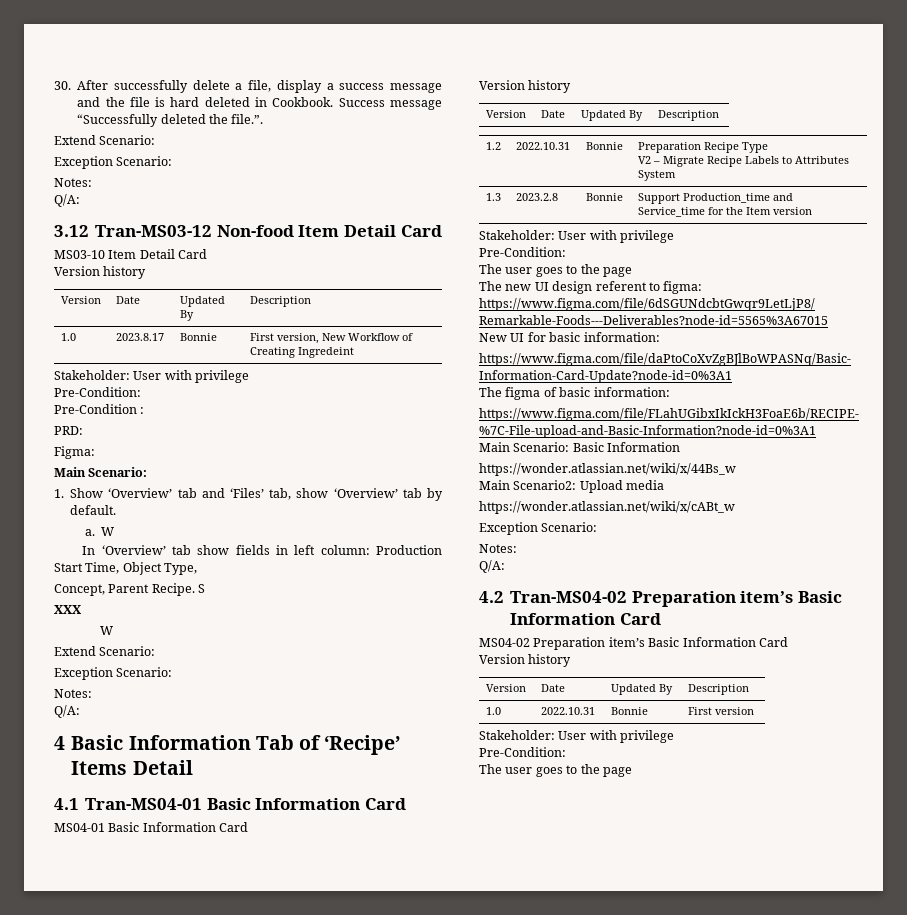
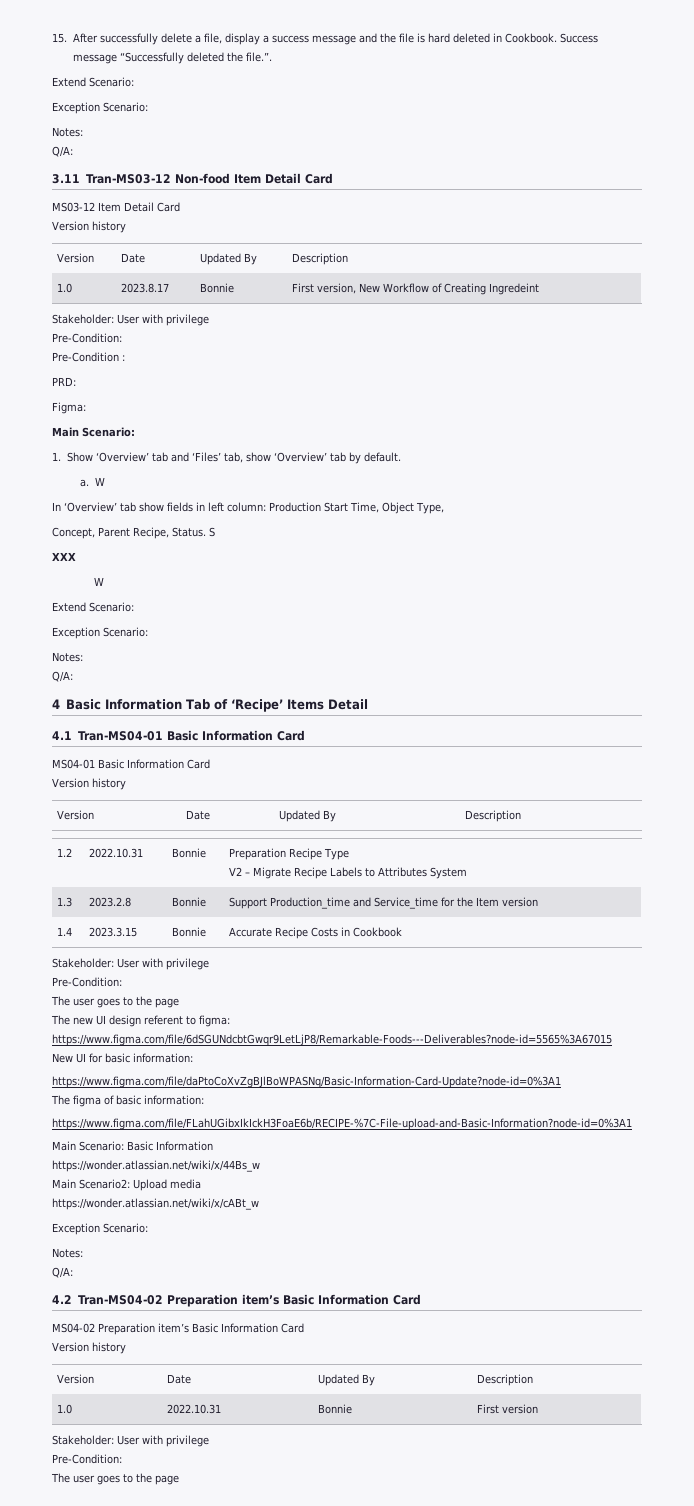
- 30. After successfully delete a file, display a success message and the file is hard deleted in Cookbook.
+ 15. After successfully delete a file, display a success message and the file is hard deleted in Cookbook.
- 3.12 Tran-MS03-12 Non-food Item Detail Card
+ 3.11 Tran-MS03-12 Non-food Item Detail Card
- MS03-10 Item Detail Card
+ MS03-12 Item Detail Card
- Concept, Parent Recipe.
+ Concept, Parent Recipe, Status.
+ 1.4 | 2023.3.15 | Bonnie | Accurate Recipe Costs in Cookbook

